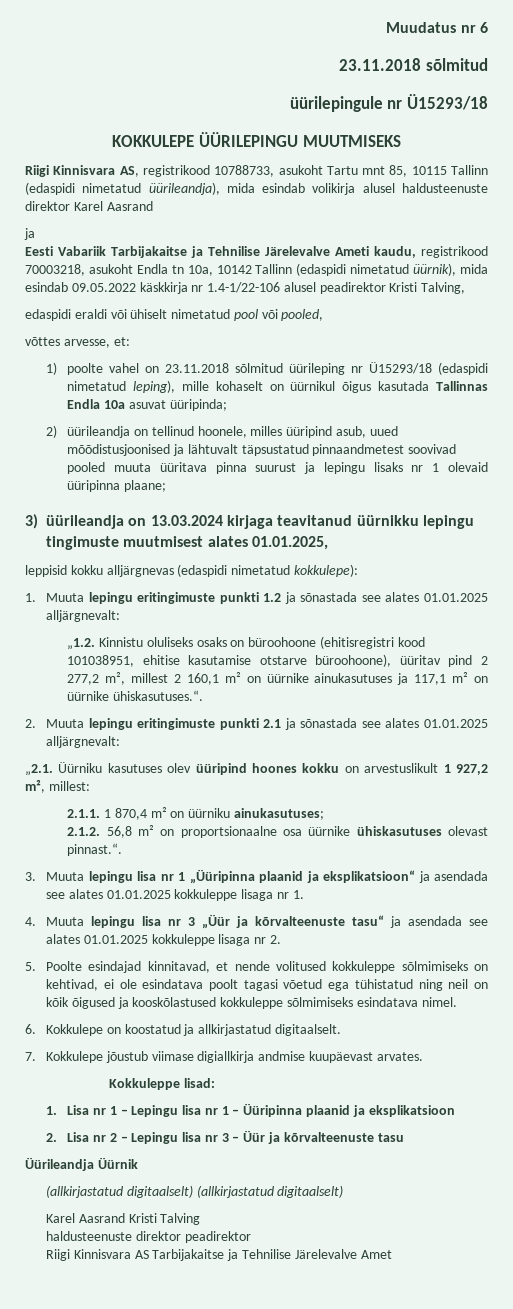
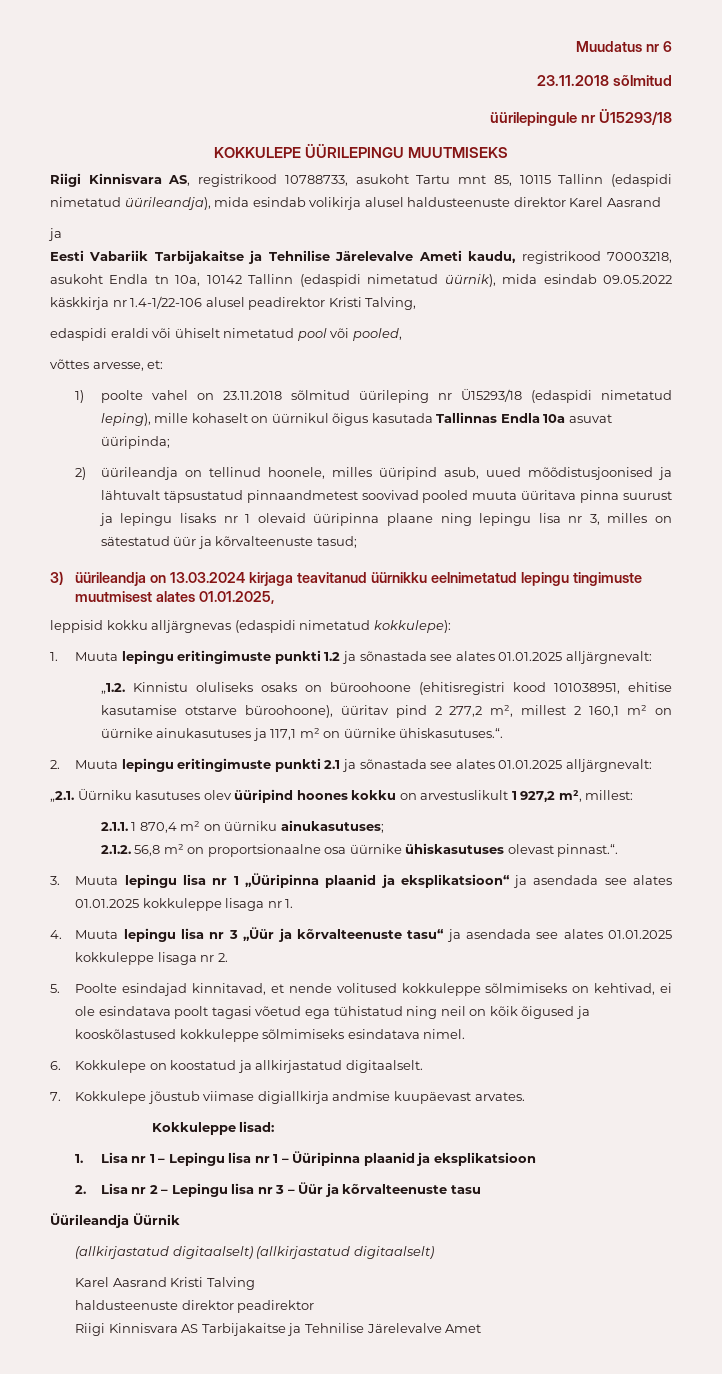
- 2) üürileandja on tellinud hoonele, milles üüripind asub, uued mõõdistusjoonised ja lähtuvalt täpsustatud pinnaandmetest soovivad pooled muuta üüritava pinna suurust ja lepingu lisaks nr 1 olevaid üüripinna plaane;
+ 2) üürileandja on tellinud hoonele, milles üüripind asub, uued mõõdistusjoonised ja lähtuvalt täpsustatud pinnaandmetest soovivad pooled muuta üüritava pinna suurust ja lepingu lisaks nr 1 olevaid üüripinna plaane ning lepingu lisa nr 3, milles on sätestatud üür ja kõrvalteenuste tasud;
- 3) üürileandja on 13.03.2024 kirjaga teavitanud üürnikku lepingu tingimuste muutmisest alates 01.01.2025,
+ 3) üürileandja on 13.03.2024 kirjaga teavitanud üürnikku eelnimetatud lepingu tingimuste muutmisest alates 01.01.2025,

